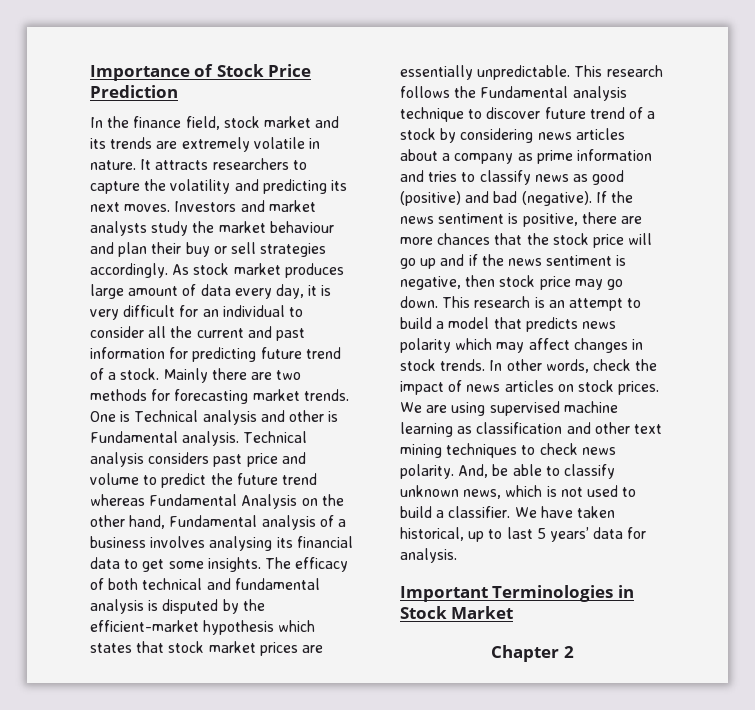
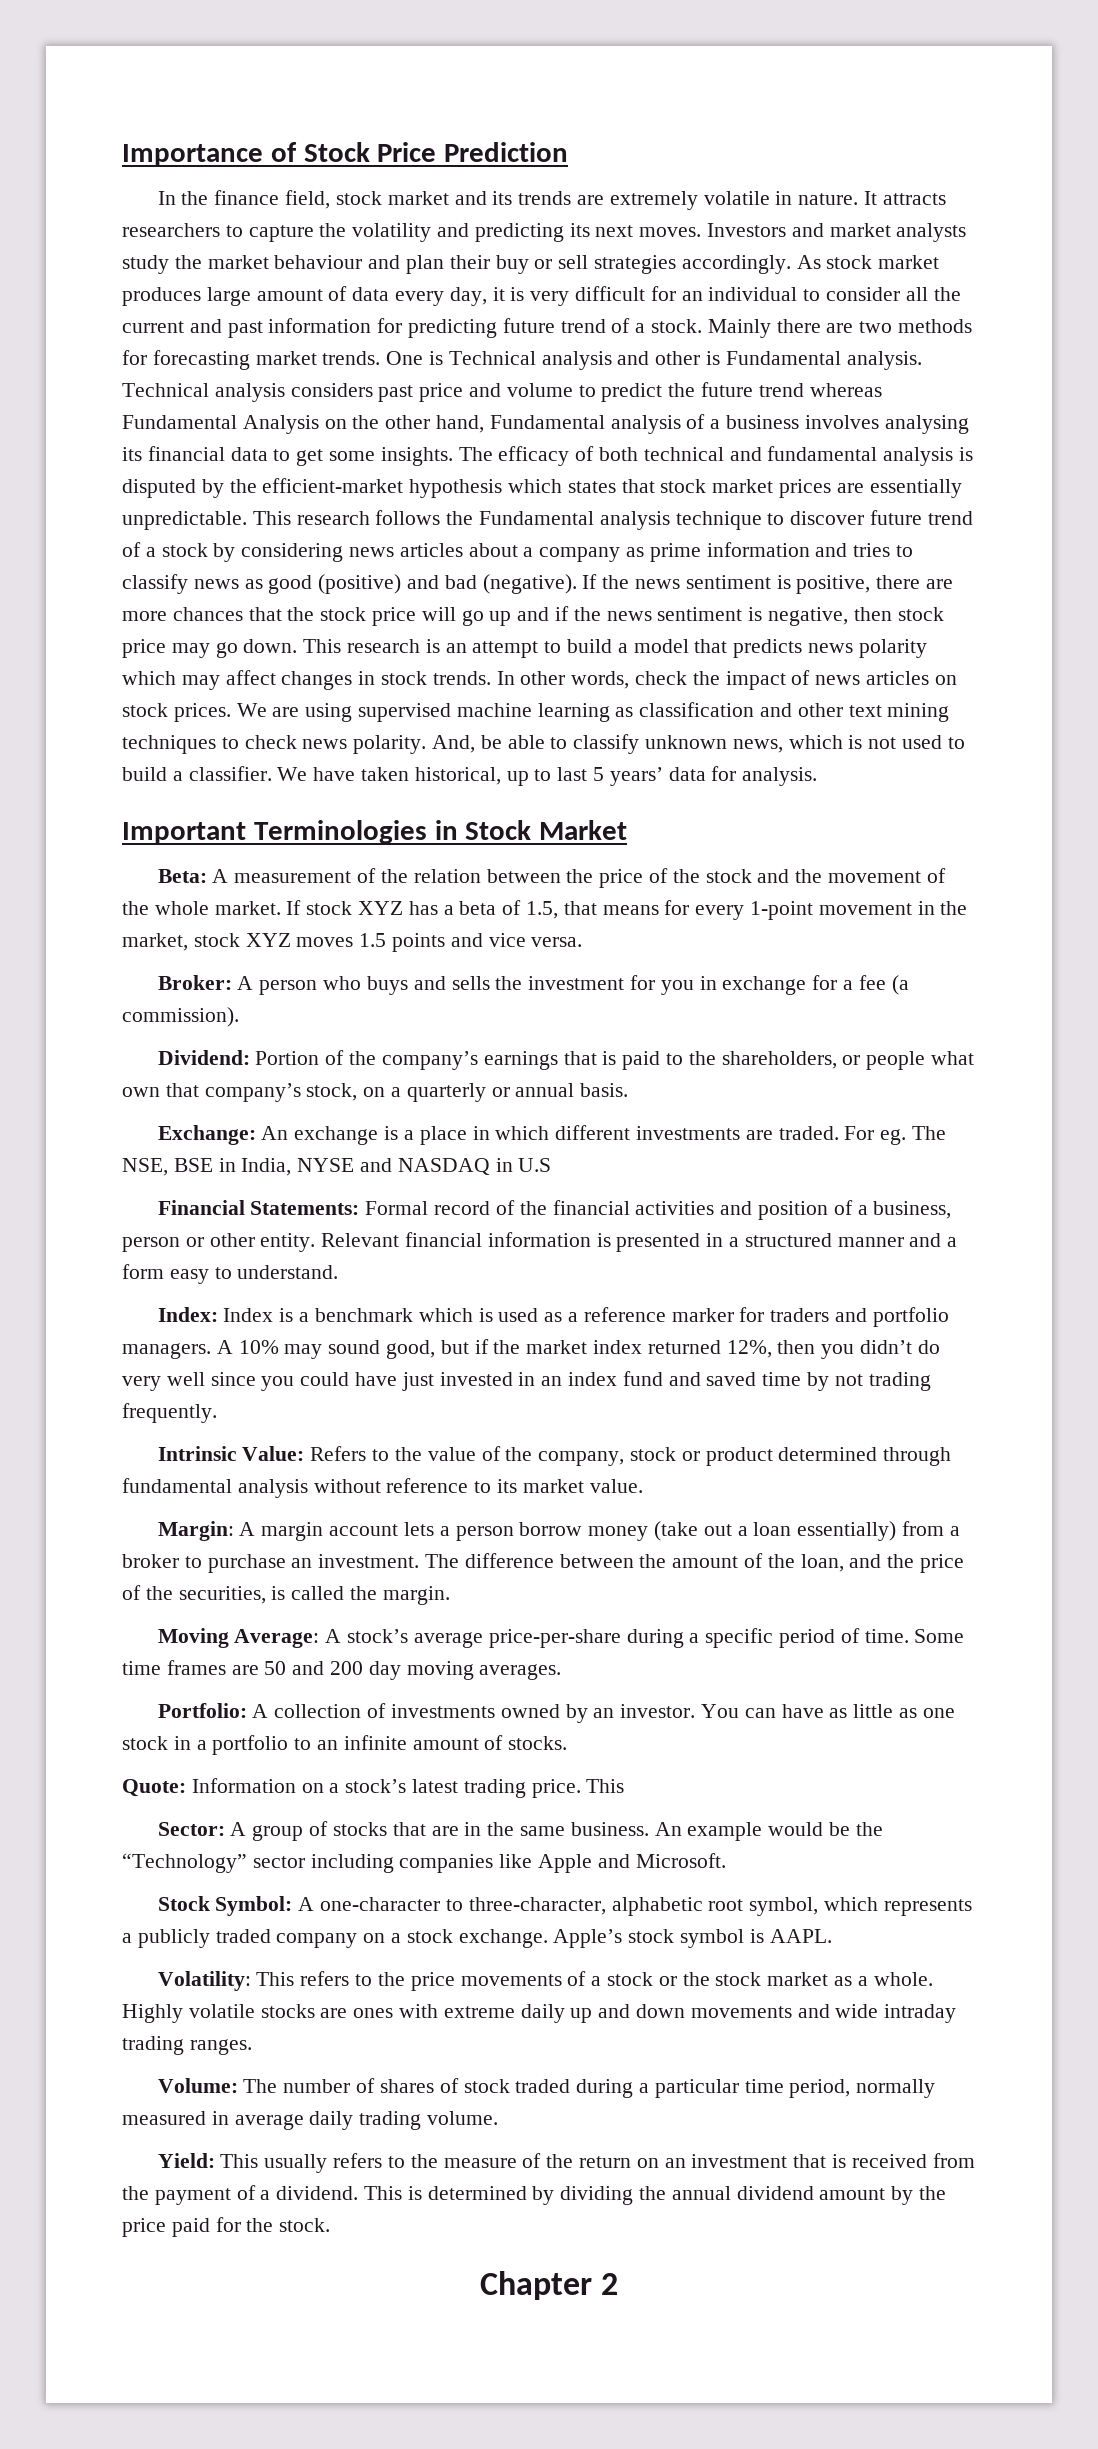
+ Beta: A measurement of the relation between the price of the stock and the movement of the whole market. If stock XYZ has a beta of 1.5, that means for every 1-point movement in the market, stock XYZ moves 1.5 points and vice versa.
+ Broker: A person who buys and sells the investment for you in exchange for a fee (a commission).
+ Dividend: Portion of the company’s earnings that is paid to the shareholders, or people what own that company’s stock, on a quarterly or annual basis.
+ Exchange: An exchange is a place in which different investments are traded. For eg. The NSE, BSE in India, NYSE and NASDAQ in U.S
+ Financial Statements: Formal record of the financial activities and position of a business, person or other entity. Relevant financial information is presented in a structured manner and a form easy to understand.
+ Index: Index is a benchmark which is used as a reference marker for traders and portfolio managers. A 10% may sound good, but if the market index returned 12%, then you didn’t do very well since you could have just invested in an index fund and saved time by not trading frequently.
+ Intrinsic Value: Refers to the value of the company, stock or product determined through fundamental analysis without reference to its market value.
+ Margin: A margin account lets a person borrow money (take out a loan essentially) from a broker to purchase an investment. The difference between the amount of the loan, and the price of the securities, is called the margin.
+ Moving Average: A stock’s average price-per-share during a specific period of time. Some time frames are 50 and 200 day moving averages.
+ Portfolio: A collection of investments owned by an investor. You can have as little as one stock in a portfolio to an infinite amount of stocks.
+ Quote: Information on a stock’s latest trading price. This
+ Sector: A group of stocks that are in the same business. An example would be the “Technology” sector including companies like Apple and Microsoft.
+ Stock Symbol: A one-character to three-character, alphabetic root symbol, which represents a publicly traded company on a stock exchange. Apple’s stock symbol is AAPL.
+ Volatility: This refers to the price movements of a stock or the stock market as a whole. Highly volatile stocks are ones with extreme daily up and down movements and wide intraday trading ranges.
+ Volume: The number of shares of stock traded during a particular time period, normally measured in average daily trading volume.
+ Yield: This usually refers to the measure of the return on an investment that is received from the payment of a dividend. This is determined by dividing the annual dividend amount by the price paid for the stock.

